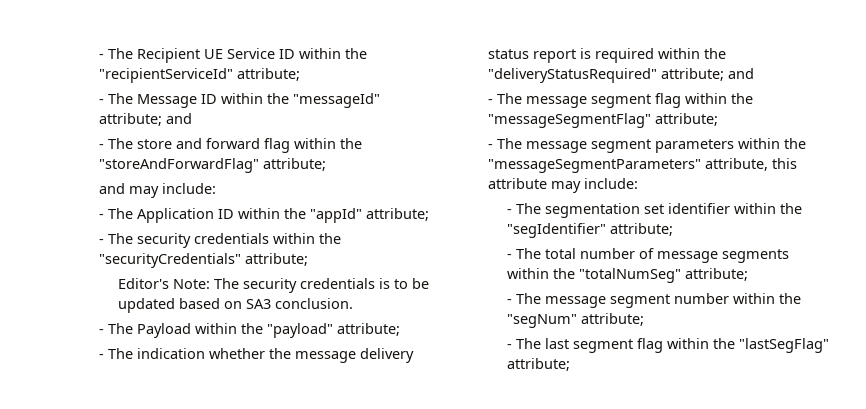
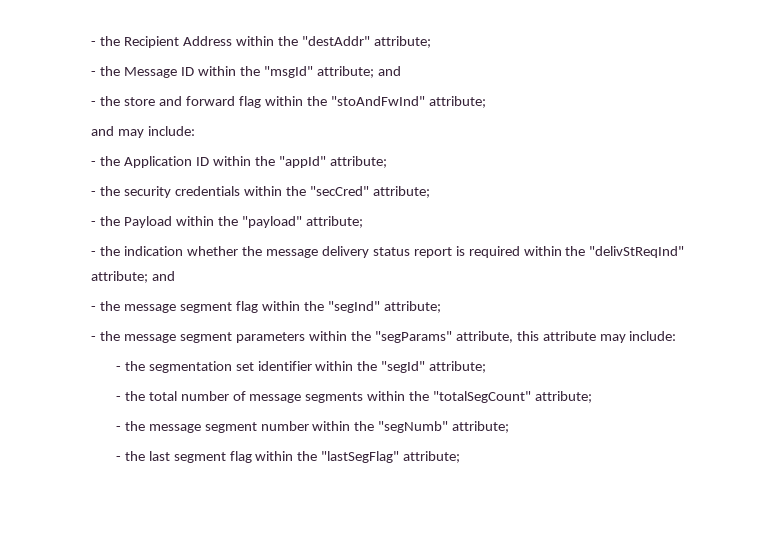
- - The Recipient UE Service ID within the "recipientServiceId" attribute;
- - The Message ID within the "messageId" attribute; and
- - The store and forward flag within the "storeAndForwardFlag" attribute;
+ - the Recipient Address within the "destAddr" attribute;
+ - the Message ID within the "msgId" attribute; and
+ - the store and forward flag within the "stoAndFwInd" attribute;
- - The Application ID within the "appId" attribute;
+ - the Application ID within the "appId" attribute;
- - The security credentials within the "securityCredentials" attribute;
- Editor's Note: The security credentials is to be updated based on SA3 conclusion.
- - The Payload within the "payload" attribute;
+ - the security credentials within the "secCred" attribute;
+ - the Payload within the "payload" attribute;
- - The indication whether the message delivery status report is required within the "deliveryStatusRequired" attribute; and
- - The message segment flag within the "messageSegmentFlag" attribute;
- - The message segment parameters within the "messageSegmentParameters" attribute, this attribute may include:
+ - the indication whether the message delivery status report is required within the "delivStReqInd" attribute; and
+ - the message segment flag within the "segInd" attribute;
+ - the message segment parameters within the "segParams" attribute, this attribute may include:
- - The segmentation set identifier within the "segIdentifier" attribute;
- - The total number of message segments within the "totalNumSeg" attribute;
- - The message segment number within the "segNum" attribute;
- - The last segment flag within the "lastSegFlag" attribute;
+ - the segmentation set identifier within the "segId" attribute;
+ - the total number of message segments within the "totalSegCount" attribute;
+ - the message segment number within the "segNumb" attribute;
+ - the last segment flag within the "lastSegFlag" attribute;

